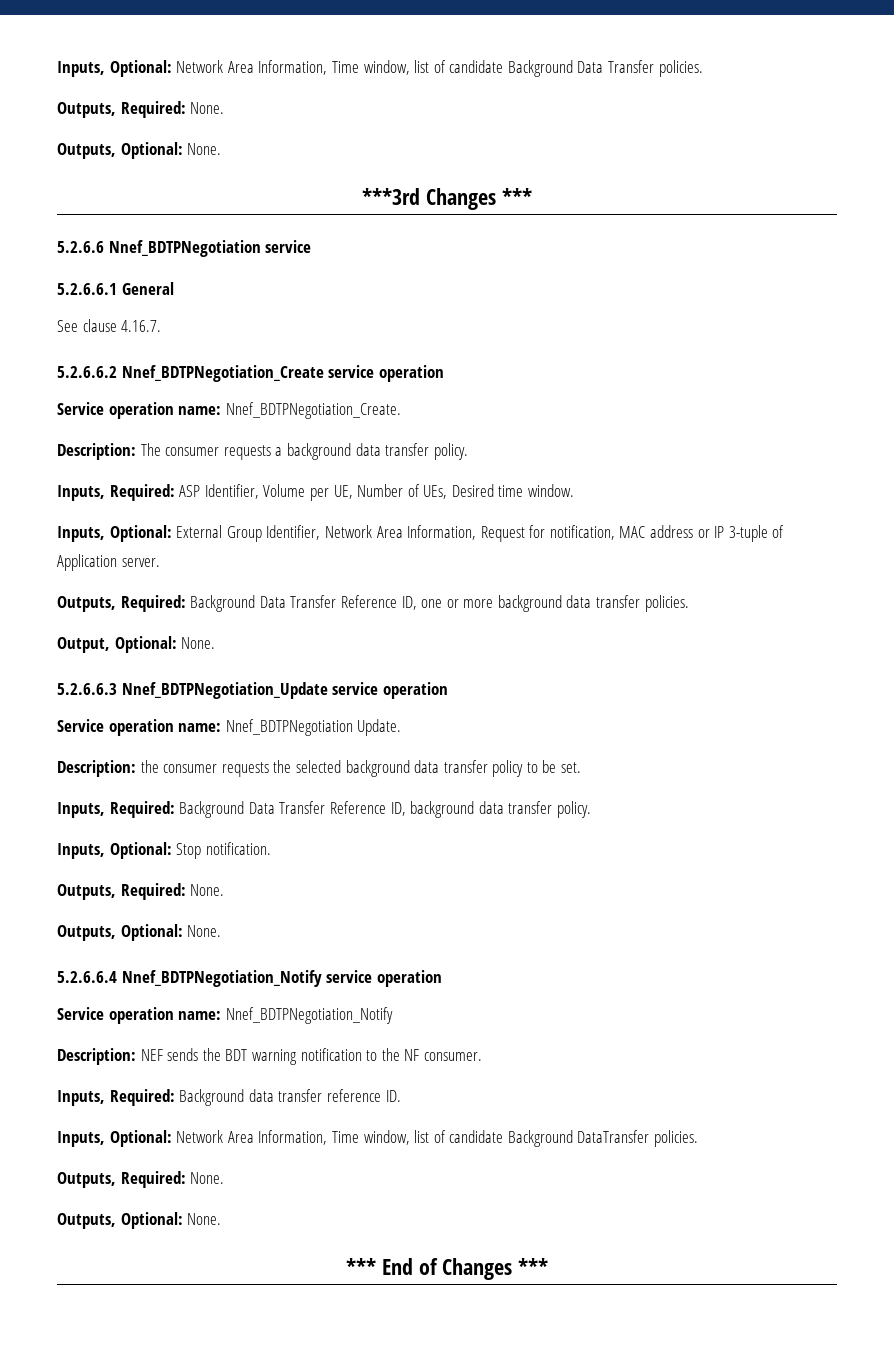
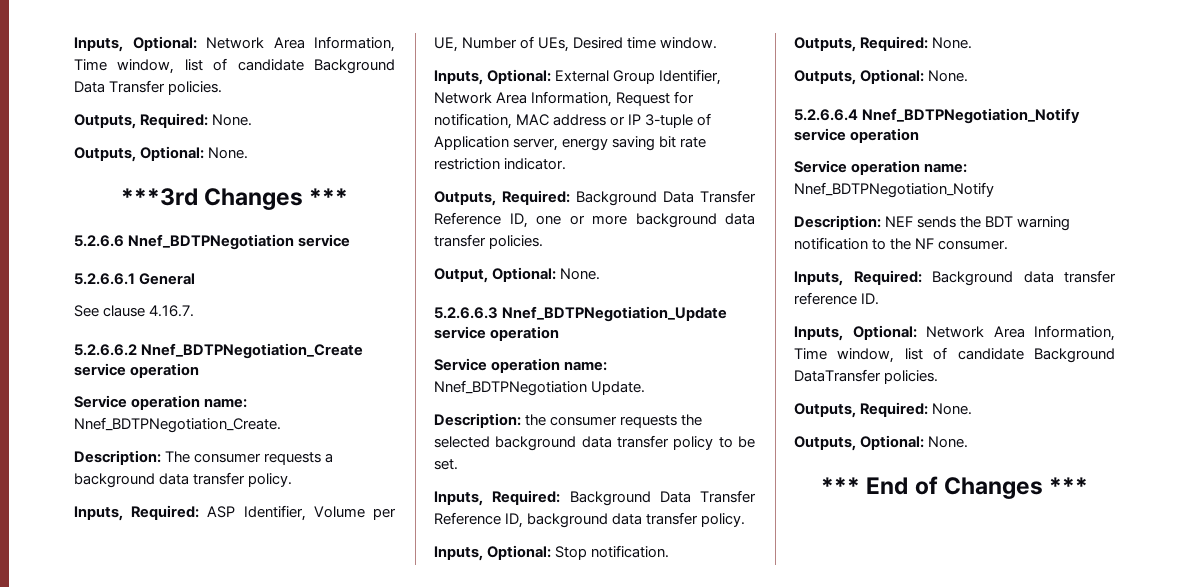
- Inputs, Optional: External Group Identifier, Network Area Information, Request for notification, MAC address or IP 3-tuple of Application server.
+ Inputs, Optional: External Group Identifier, Network Area Information, Request for notification, MAC address or IP 3-tuple of Application server, energy saving bit rate restriction indicator.

